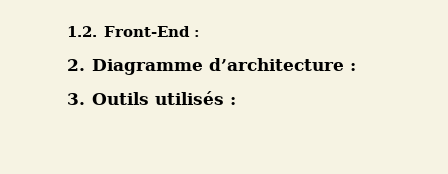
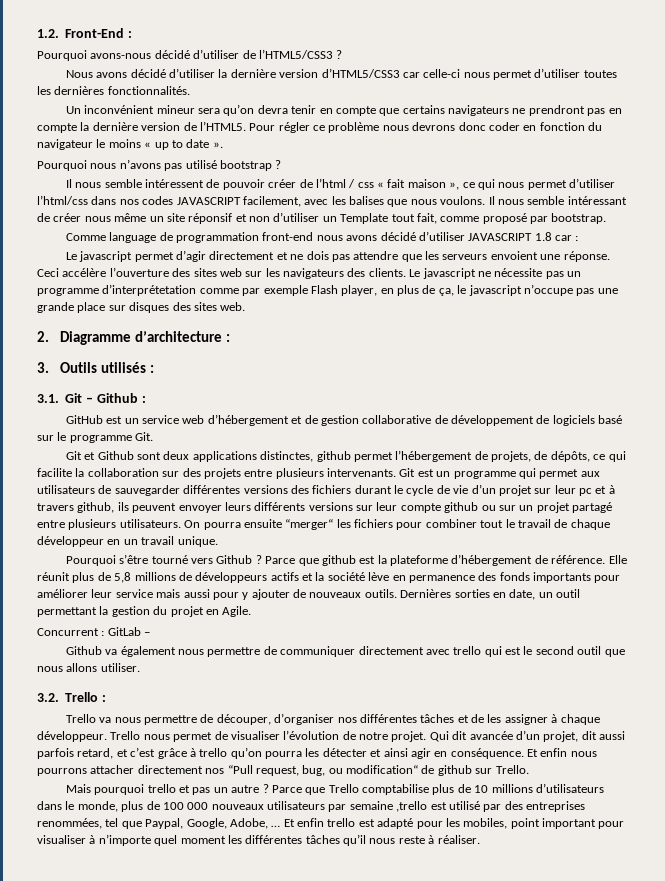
+ Pourquoi avons-nous décidé d’utiliser de l’HTML5/CSS3 ?
+ Nous avons décidé d’utiliser la dernière version d’HTML5/CSS3 car celle-ci nous permet d’utiliser toutes les dernières fonctionnalités.
+ Un inconvénient mineur sera qu’on devra tenir en compte que certains navigateurs ne prendront pas en compte la dernière version de l’HTML5. Pour régler ce problème nous devrons donc coder en fonction du navigateur le moins « up to date ».
+ Pourquoi nous n’avons pas utilisé bootstrap ?
+ Il nous semble intéressent de pouvoir créer de l’html / css « fait maison », ce qui nous permet d’utiliser l’html/css dans nos codes JAVASCRIPT facilement, avec les balises que nous voulons. Il nous semble intéressant de créer nous même un site réponsif et non d’utiliser un Template tout fait, comme proposé par bootstrap.
+ Comme language de programmation front-end nous avons décidé d’utiliser JAVASCRIPT 1.8 car :
+ Le javascript permet d’agir directement et ne dois pas attendre que les serveurs envoient une réponse. Ceci accélère l’ouverture des sites web sur les navigateurs des clients. Le javascript ne nécessite pas un programme d’interprétetation comme par exemple Flash player, en plus de ça, le javascript n’occupe pas une grande place sur disques des sites web.
+ 3.1. Git – Github :
+ GitHub est un service web d’hébergement et de gestion collaborative de développement de logiciels basé sur le programme Git.
+ Git et Github sont deux applications distinctes, github permet l’hébergement de projets, de dépôts, ce qui facilite la collaboration sur des projets entre plusieurs intervenants. Git est un programme qui permet aux utilisateurs de sauvegarder différentes versions des fichiers durant le cycle de vie d’un projet sur leur pc et à travers github, ils peuvent envoyer leurs différents versions sur leur compte github ou sur un projet partagé entre plusieurs utilisateurs. On pourra ensuite “merger“ les fichiers pour combiner tout le travail de chaque développeur en un travail unique.
+ Pourquoi s’être tourné vers Github ? Parce que github est la plateforme d’hébergement de référence. Elle réunit plus de 5,8 millions de développeurs actifs et la société lève en permanence des fonds importants pour améliorer leur service mais aussi pour y ajouter de nouveaux outils. Dernières sorties en date, un outil permettant la gestion du projet en Agile.
+ Concurrent : GitLab –
+ Github va également nous permettre de communiquer directement avec trello qui est le second outil que nous allons utiliser.
+ 3.2. Trello :
+ Trello va nous permettre de découper, d’organiser nos différentes tâches et de les assigner à chaque développeur. Trello nous permet de visualiser l’évolution de notre projet. Qui dit avancée d’un projet, dit aussi parfois retard, et c’est grâce à trello qu’on pourra les détecter et ainsi agir en conséquence. Et enfin nous pourrons attacher directement nos “Pull request, bug, ou modification“ de github sur Trello.
+ Mais pourquoi trello et pas un autre ? Parce que Trello comptabilise plus de 10 millions d’utilisateurs dans le monde, plus de 100 000 nouveaux utilisateurs par semaine ,trello est utilisé par des entreprises renommées, tel que Paypal, Google, Adobe, … Et enfin trello est adapté pour les mobiles, point important pour visualiser à n’importe quel moment les différentes tâches qu’il nous reste à réaliser.

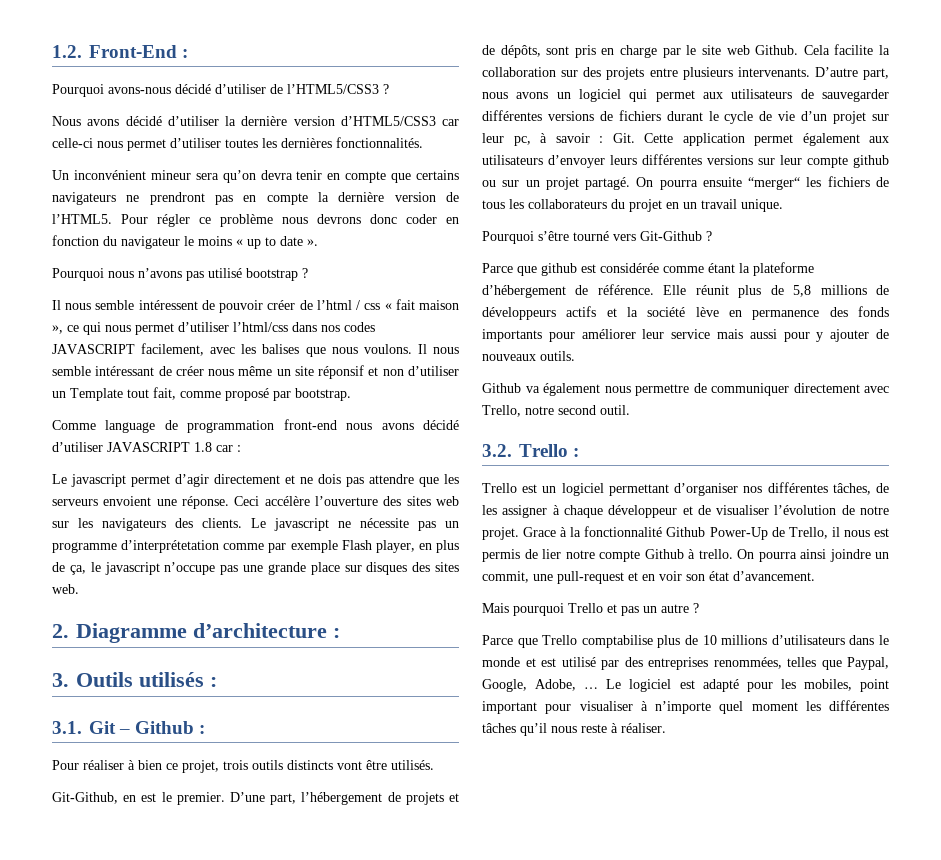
- GitHub est un service web d’hébergement et de gestion collaborative de développement de logiciels basé sur le programme Git.
- Git et Github sont deux applications distinctes, github permet l’hébergement de projets, de dépôts, ce qui facilite la collaboration sur des projets entre plusieurs intervenants.
+ Pour réaliser à bien ce projet, trois outils distincts vont être utilisés.
+ Git-Github, en est le premier. D’une part, l’hébergement de projets et de dépôts, sont pris en charge par le site web Github. Cela facilite la collaboration sur des projets entre plusieurs intervenants.
- Git est un programme qui permet aux utilisateurs de sauvegarder différentes versions des fichiers durant le cycle de vie d’un projet sur leur pc et à travers github, ils peuvent envoyer leurs différents versions sur leur compte github ou sur un projet partagé entre plusieurs utilisateurs.
+ D’autre part, nous avons un logiciel qui permet aux utilisateurs de sauvegarder différentes versions de fichiers durant le cycle de vie d’un projet sur leur pc, à savoir : Git. Cette application permet également aux utilisateurs d’envoyer leurs différentes versions sur leur compte github ou sur un projet partagé.
- On pourra ensuite “merger“ les fichiers pour combiner tout le travail de chaque développeur en un travail unique.
+ On pourra ensuite “merger“ les fichiers de tous les collaborateurs du projet en un travail unique.
- Pourquoi s’être tourné vers Github ? Parce que github est la plateforme d’hébergement de référence.
+ Pourquoi s’être tourné vers Git-Github ?
+ Parce que github est considérée comme étant la plateforme d’hébergement de référence.
- Dernières sorties en date, un outil permettant la gestion du projet en Agile.
- Concurrent : GitLab –
- Github va également nous permettre de communiquer directement avec trello qui est le second outil que nous allons utiliser.
+ Github va également nous permettre de communiquer directement avec Trello, notre second outil.
- Trello va nous permettre de découper, d’organiser nos différentes tâches et de les assigner à chaque développeur. Trello nous permet de visualiser l’évolution de notre projet.
+ Trello est un logiciel permettant d’organiser nos différentes tâches, de les assigner à chaque développeur et de visualiser l’évolution de notre projet.
- Qui dit avancée d’un projet, dit aussi parfois retard, et c’est grâce à trello qu’on pourra les détecter et ainsi agir en conséquence. Et enfin nous pourrons attacher directement nos “Pull request, bug, ou modification“ de github sur Trello.
+ Grace à la fonctionnalité Github Power-Up de Trello, il nous est permis de lier notre compte Github à trello. On pourra ainsi joindre un commit, une pull-request et en voir son état d’avancement.
- Mais pourquoi trello et pas un autre ? Parce que Trello comptabilise plus de 10 millions d’utilisateurs dans le monde, plus de 100 000 nouveaux utilisateurs par semaine ,trello est utilisé par des entreprises renommées, tel que Paypal, Google, Adobe, …
+ Mais pourquoi Trello et pas un autre ?
+ Parce que Trello comptabilise plus de 10 millions d’utilisateurs dans le monde et est utilisé par des entreprises renommées, telles que Paypal, Google, Adobe, …
- Et enfin trello est adapté pour les mobiles, point important pour visualiser à n’importe quel moment les différentes tâches qu’il nous reste à réaliser.
+ Le logiciel est adapté pour les mobiles, point important pour visualiser à n’importe quel moment les différentes tâches qu’il nous reste à réaliser.

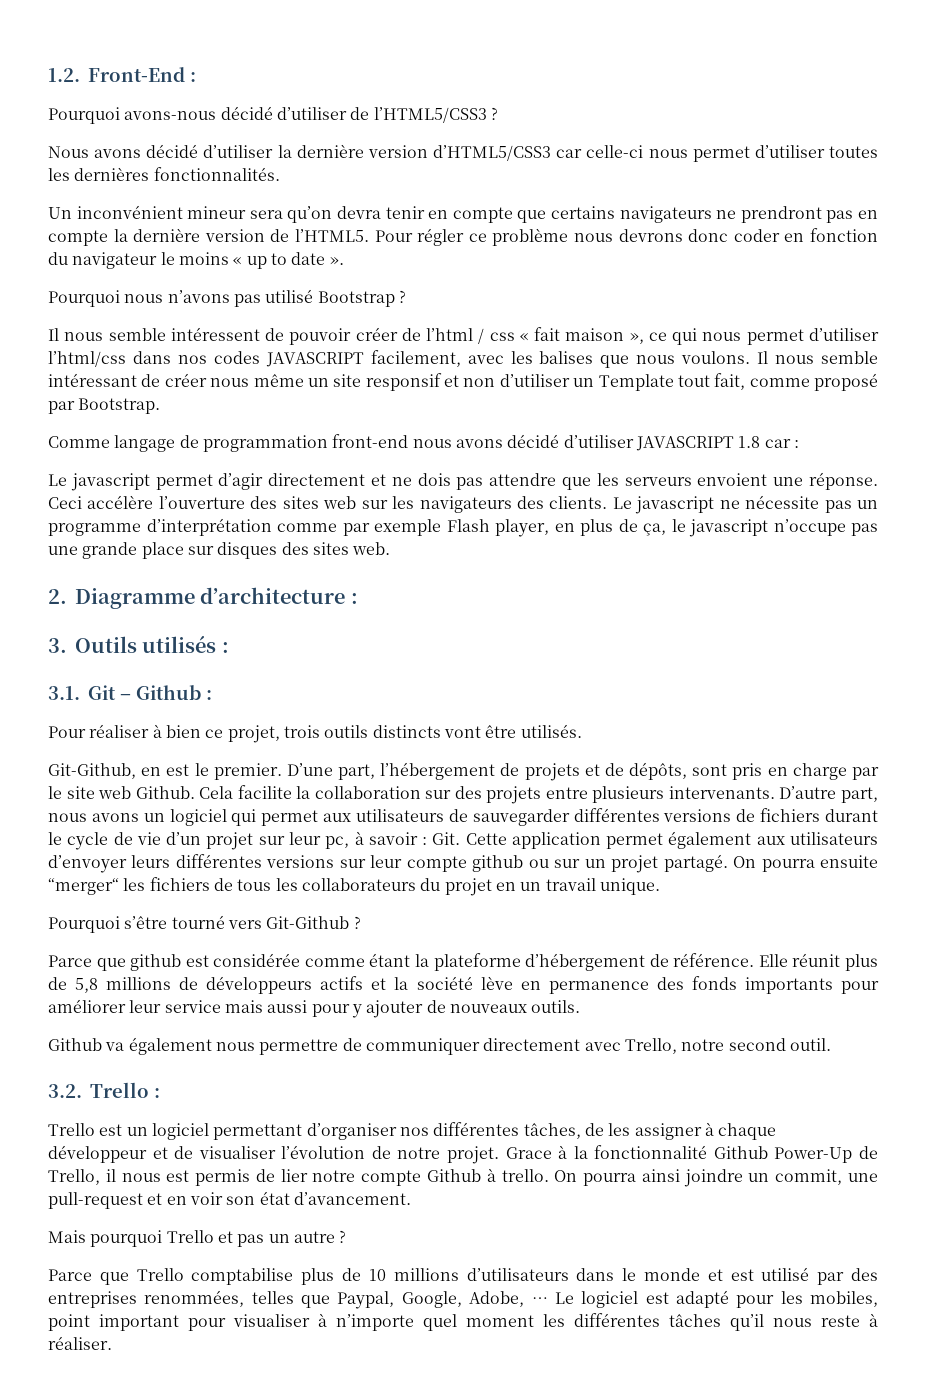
- Pourquoi nous n’avons pas utilisé bootstrap ?
+ Pourquoi nous n’avons pas utilisé Bootstrap ?
- Il nous semble intéressant de créer nous même un site réponsif et non d’utiliser un Template tout fait, comme proposé par bootstrap.
+ Il nous semble intéressant de créer nous même un site responsif et non d’utiliser un Template tout fait, comme proposé par Bootstrap.
- Comme language de programmation front-end nous avons décidé d’utiliser JAVASCRIPT 1.8 car :
+ Comme langage de programmation front-end nous avons décidé d’utiliser JAVASCRIPT 1.8 car :
- Le javascript ne nécessite pas un programme d’interprétetation comme par exemple Flash player, en plus de ça, le javascript n’occupe pas une grande place sur disques des sites web.
+ Le javascript ne nécessite pas un programme d’interprétation comme par exemple Flash player, en plus de ça, le javascript n’occupe pas une grande place sur disques des sites web.

